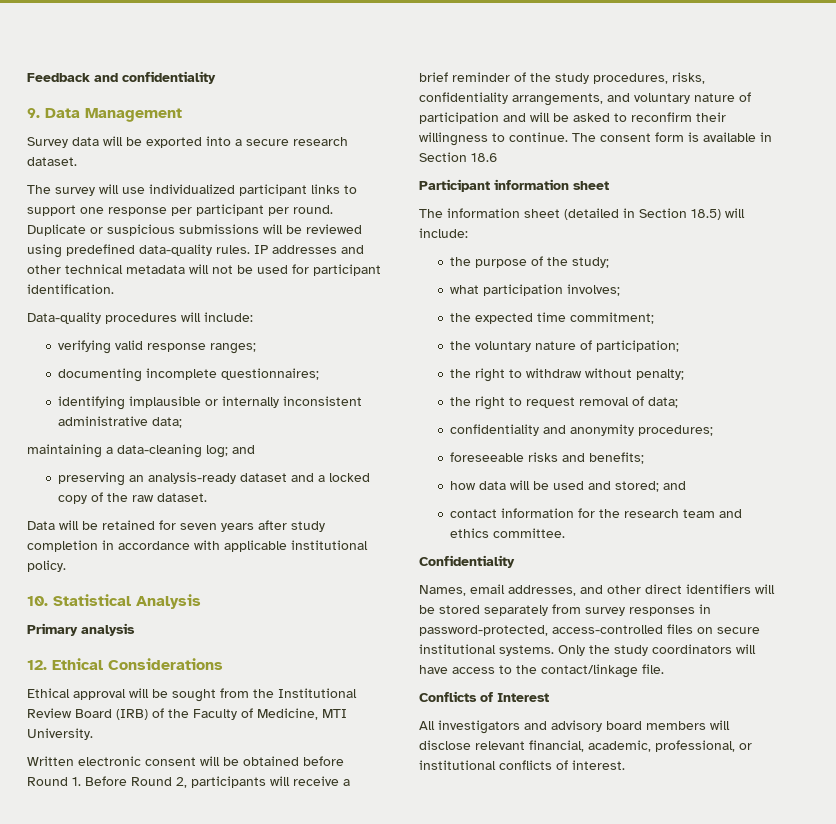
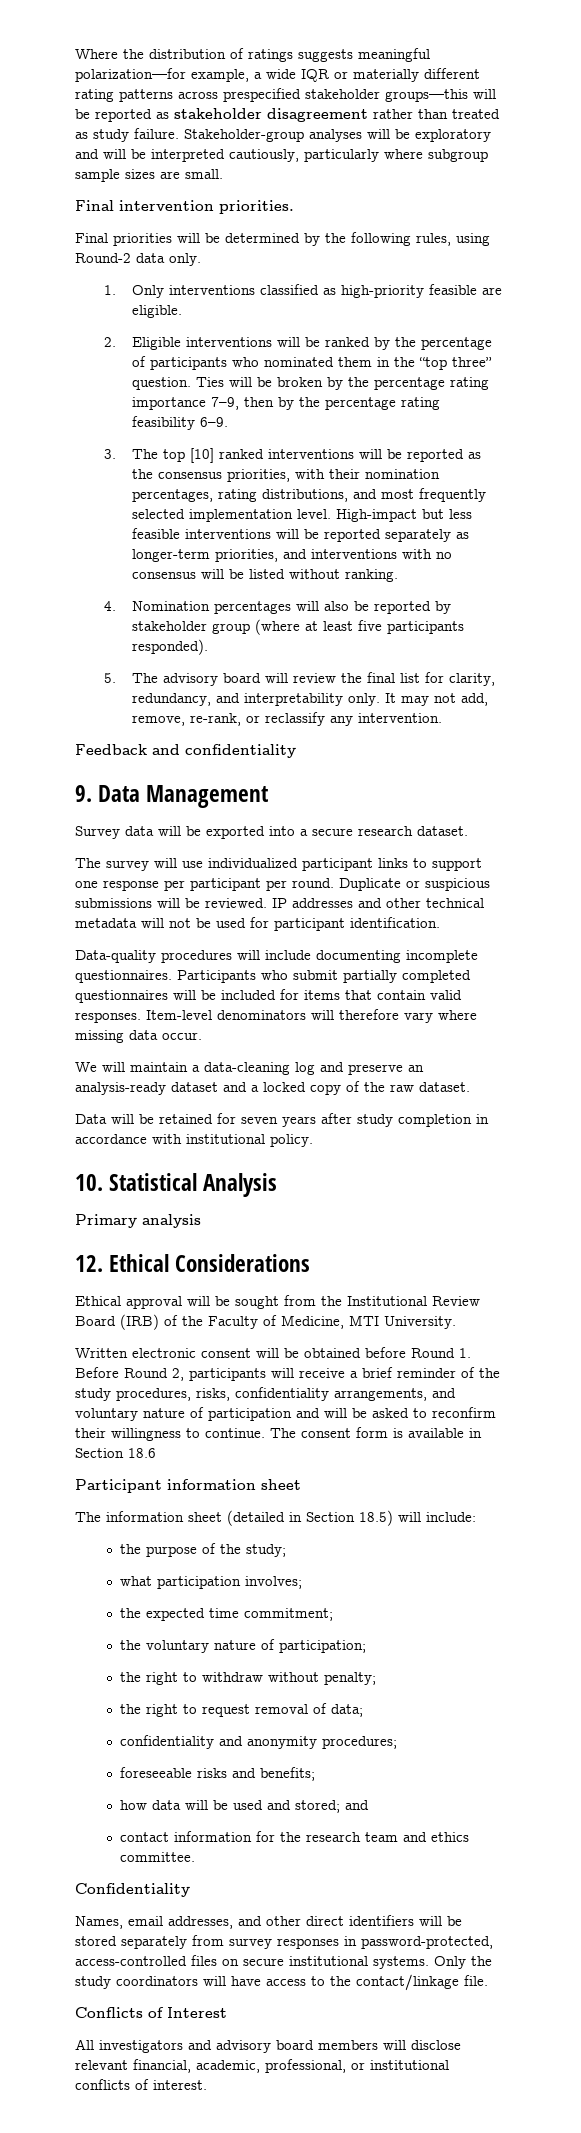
+ Where the distribution of ratings suggests meaningful polarization—for example, a wide IQR or materially different rating patterns across prespecified stakeholder groups—this will be reported as stakeholder disagreement rather than treated as study failure. Stakeholder-group analyses will be exploratory and will be interpreted cautiously, particularly where subgroup sample sizes are small.
+ Final intervention priorities.
+ Final priorities will be determined by the following rules, using Round-2 data only.
+ 1. Only interventions classified as high-priority feasible are eligible.
+ 2. Eligible interventions will be ranked by the percentage of participants who nominated them in the “top three” question. Ties will be broken by the percentage rating importance 7–9, then by the percentage rating feasibility 6–9.
+ 3. The top [10] ranked interventions will be reported as the consensus priorities, with their nomination percentages, rating distributions, and most frequently selected implementation level. High-impact but less feasible interventions will be reported separately as longer-term priorities, and interventions with no consensus will be listed without ranking.
+ 4. Nomination percentages will also be reported by stakeholder group (where at least five participants responded).
+ 5. The advisory board will review the final list for clarity, redundancy, and interpretability only. It may not add, remove, re-rank, or reclassify any intervention.
- Duplicate or suspicious submissions will be reviewed using predefined data-quality rules.
+ Duplicate or suspicious submissions will be reviewed.
- Data-quality procedures will include:
- verifying valid response ranges;
- documenting incomplete questionnaires;
- identifying implausible or internally inconsistent administrative data;
- maintaining a data-cleaning log; and
- preserving an analysis-ready dataset and a locked copy of the raw dataset.
+ Data-quality procedures will include documenting incomplete questionnaires. Participants who submit partially completed questionnaires will be included for items that contain valid responses. Item-level denominators will therefore vary where missing data occur.
+ We will maintain a data-cleaning log and preserve an analysis-ready dataset and a locked copy of the raw dataset.
- Data will be retained for seven years after study completion in accordance with applicable institutional policy.
+ Data will be retained for seven years after study completion in accordance with institutional policy.

